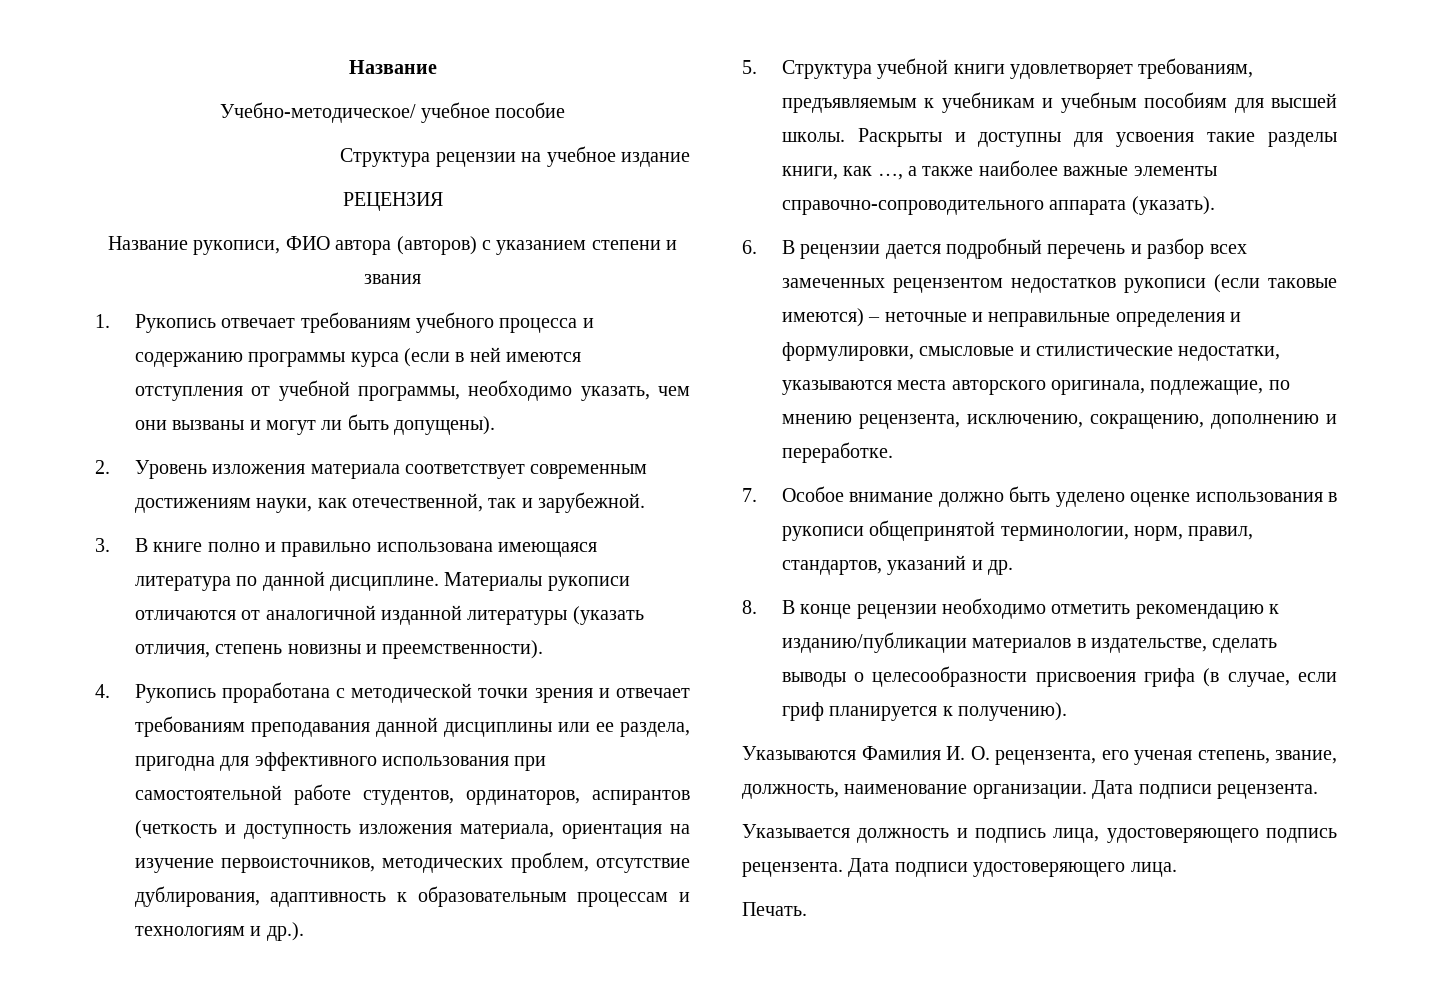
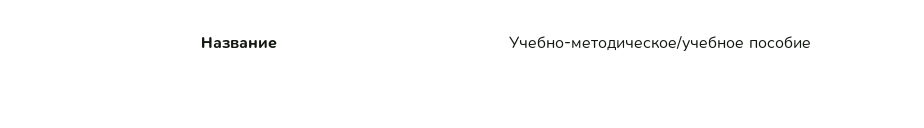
- Учебно-методическое/ учебное пособие
+ Учебно-методическое/учебное пособие
- Структура рецензии на учебное издание
- РЕЦЕНЗИЯ
- Название рукописи, ФИО автора (авторов) с указанием степени и звания
- 1. Рукопись отвечает требованиям учебного процесса и содержанию программы курса (если в ней имеются отступления от учебной программы, необходимо указать, чем они вызваны и могут ли быть допущены).
- 2. Уровень изложения материала соответствует современным достижениям науки, как отечественной, так и зарубежной.
- 3. В книге полно и правильно использована имеющаяся литература по данной дисциплине. Материалы рукописи отличаются от аналогичной изданной литературы (указать отличия, степень новизны и преемственности).
- 4. Рукопись проработана с методической точки зрения и отвечает требованиям преподавания данной дисциплины или ее раздела, пригодна для эффективного использования при самостоятельной работе студентов, ординаторов, аспирантов (четкость и доступность изложения материала, ориентация на изучение первоисточников, методических проблем, отсутствие дублирования, адаптивность к образовательным процессам и технологиям и др.).
- 5. Структура учебной книги удовлетворяет требованиям, предъявляемым к учебникам и учебным пособиям для высшей школы. Раскрыты и доступны для усвоения такие разделы книги, как …, а также наиболее важные элементы справочно-сопроводительного аппарата (указать).
- 6. В рецензии дается подробный перечень и разбор всех замеченных рецензентом недостатков рукописи (если таковые имеются) – неточные и неправильные определения и формулировки, смысловые и стилистические недостатки, указываются места авторского оригинала, подлежащие, по мнению рецензента, исключению, сокращению, дополнению и переработке.
- 7. Особое внимание должно быть уделено оценке использования в рукописи общепринятой терминологии, норм, правил, стандартов, указаний и др.
- 8. В конце рецензии необходимо отметить рекомендацию к изданию/публикации материалов в издательстве, сделать выводы о целесообразности присвоения грифа (в случае, если гриф планируется к получению).
- Указываются Фамилия И. О. рецензента, его ученая степень, звание, должность, наименование организации. Дата подписи рецензента.
- Указывается должность и подпись лица, удостоверяющего подпись рецензента. Дата подписи удостоверяющего лица.
- Печать.

